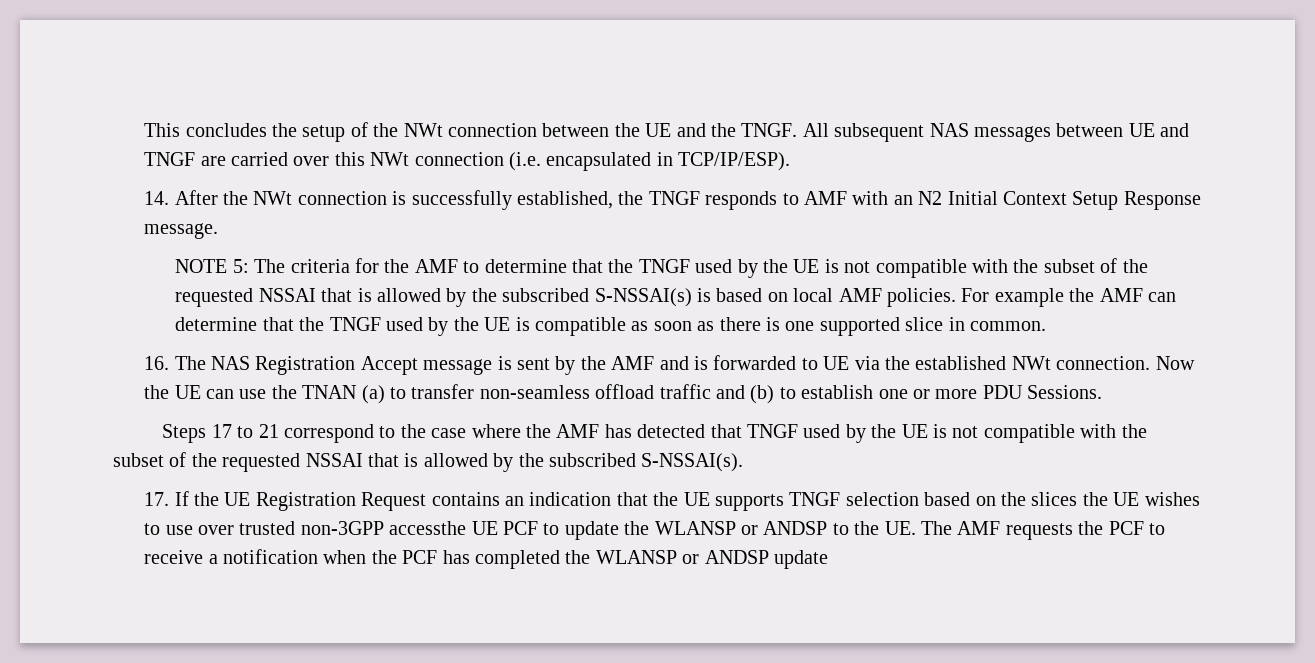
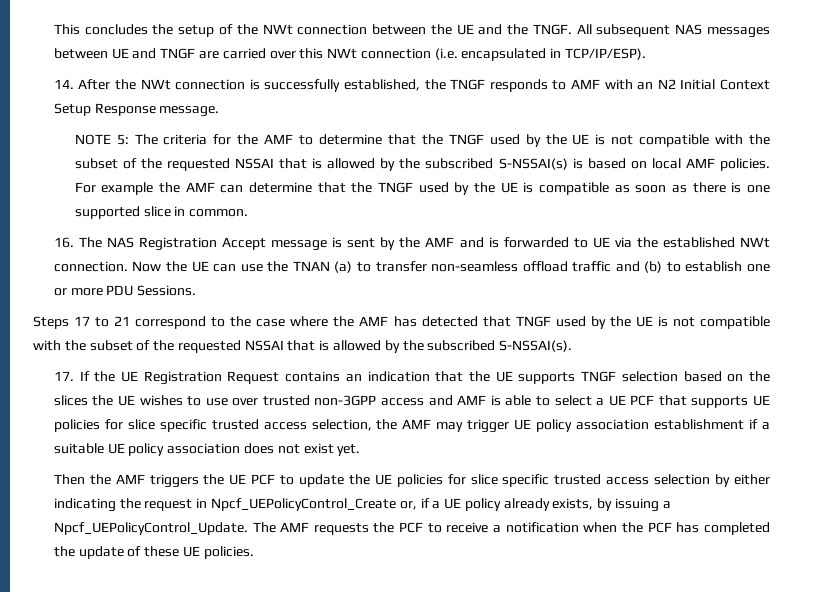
- 17. If the UE Registration Request contains an indication that the UE supports TNGF selection based on the slices the UE wishes to use over trusted non-3GPP accessthe UE PCF to update the WLANSP or ANDSP to the UE. The AMF requests the PCF to receive a notification when the PCF has completed the WLANSP or ANDSP update
+ 17. If the UE Registration Request contains an indication that the UE supports TNGF selection based on the slices the UE wishes to use over trusted non-3GPP access and AMF is able to select a UE PCF that supports UE policies for slice specific trusted access selection, the AMF may trigger UE policy association establishment if a suitable UE policy association does not exist yet.
+ Then the AMF triggers the UE PCF to update the UE policies for slice specific trusted access selection by either indicating the request in Npcf_UEPolicyControl_Create or, if a UE policy already exists, by issuing a Npcf_UEPolicyControl_Update. The AMF requests the PCF to receive a notification when the PCF has completed the update of these UE policies.

